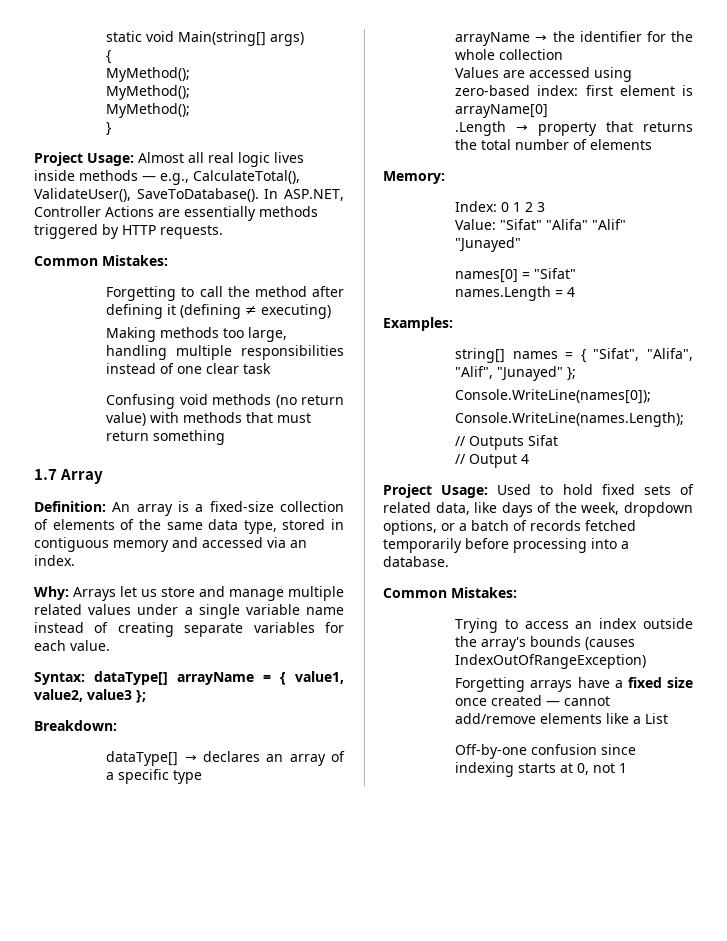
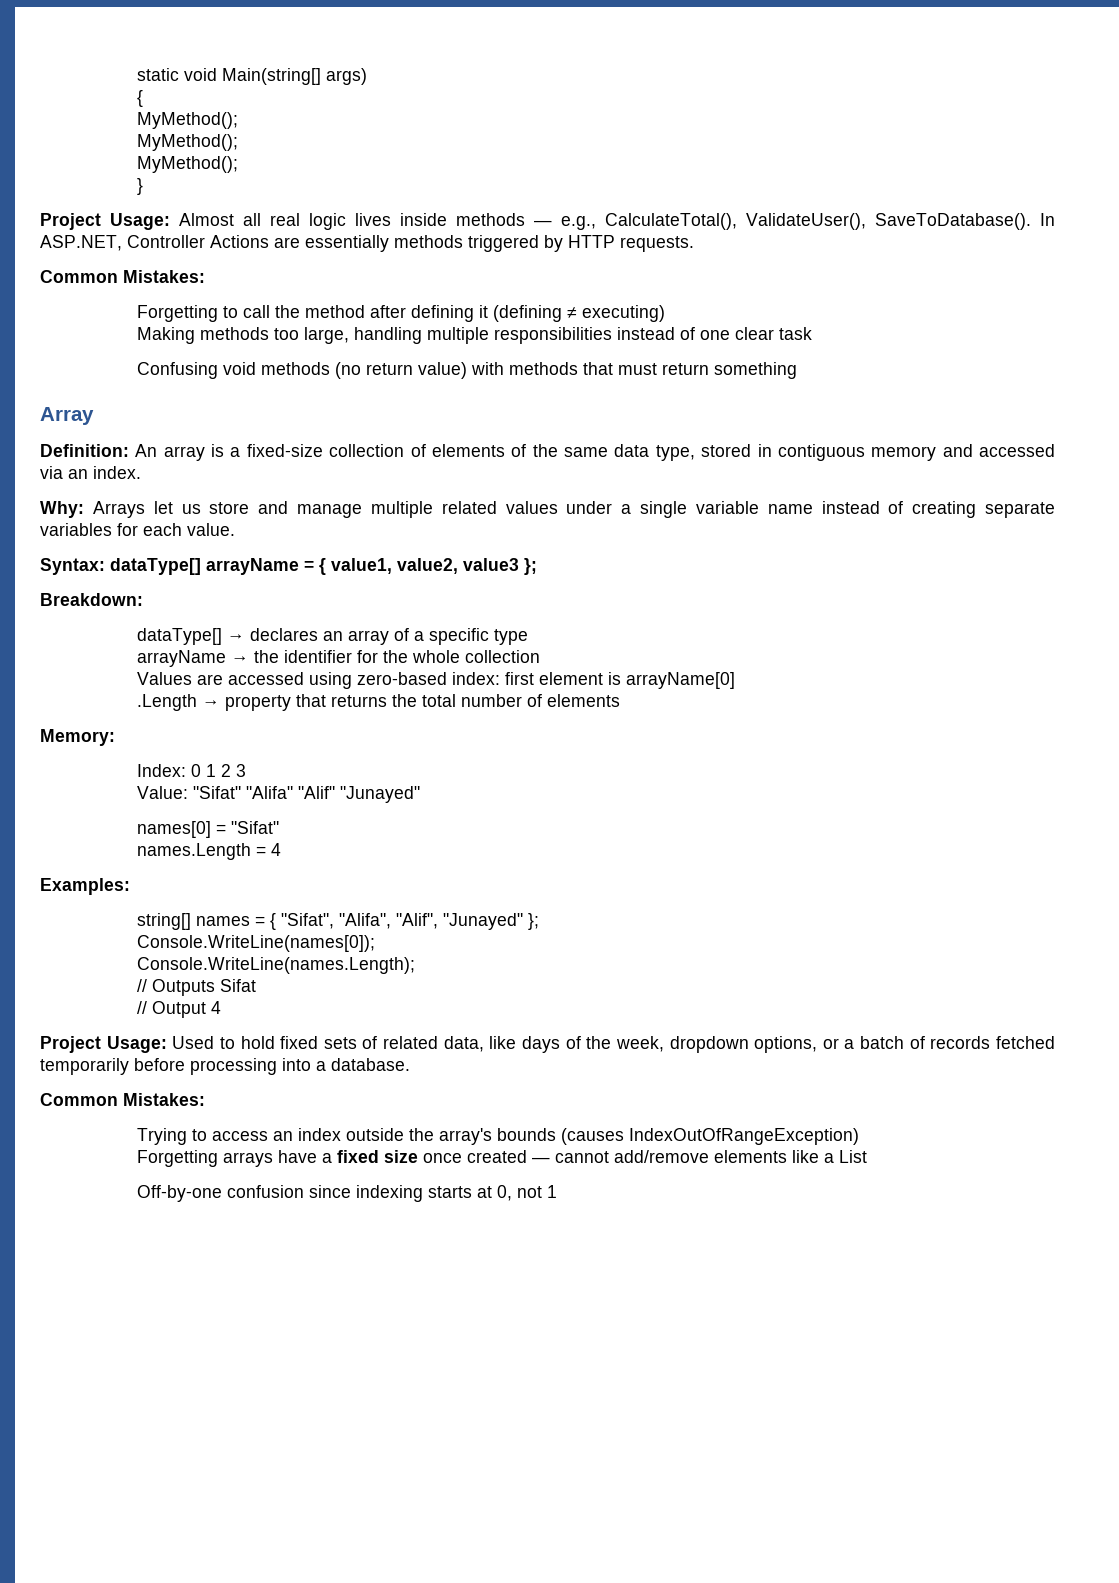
- 1.7 Array
+ Array

